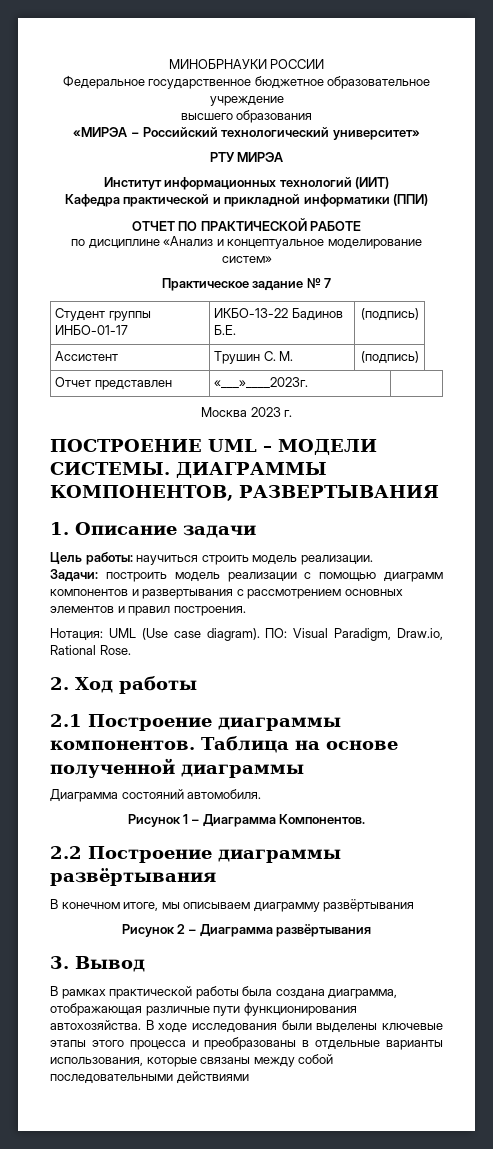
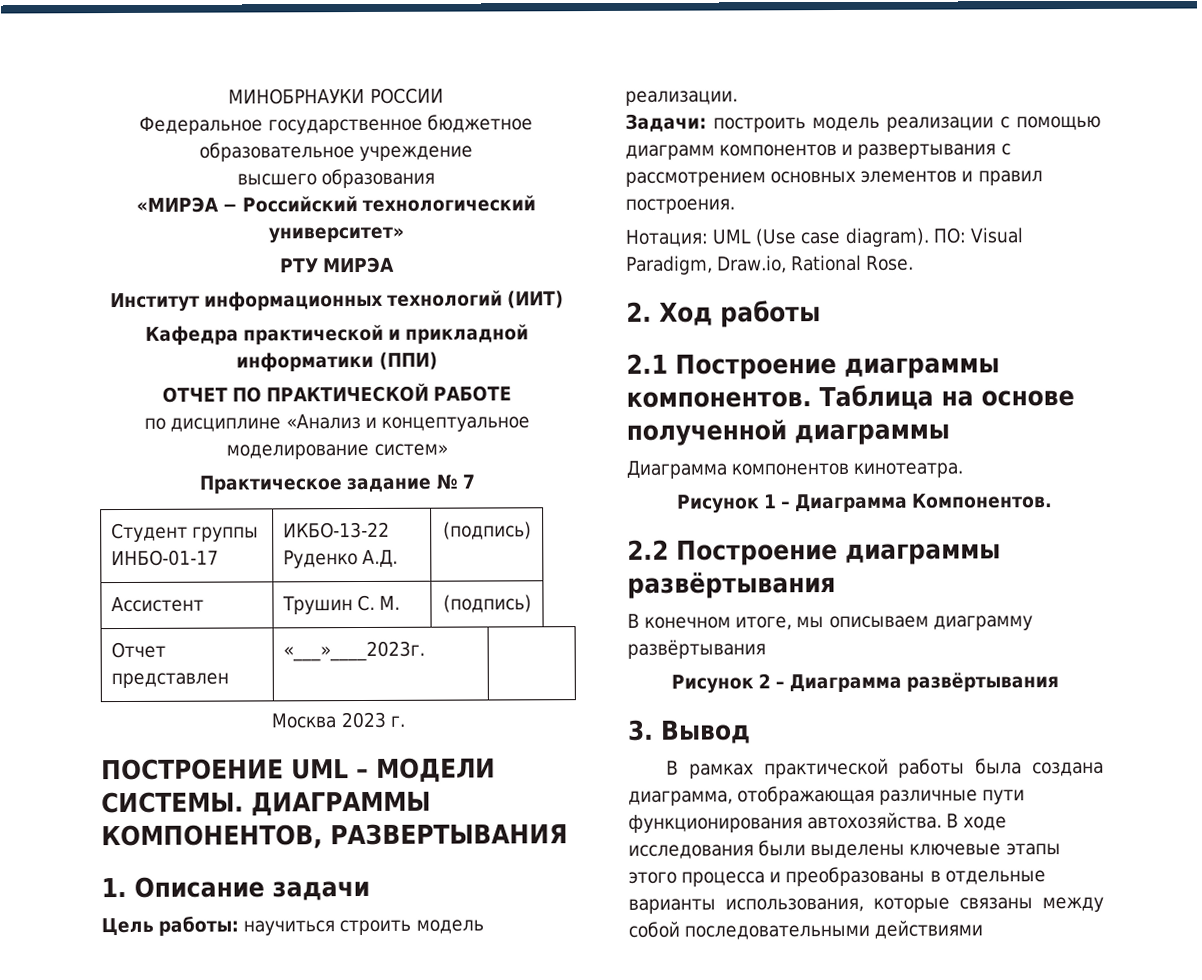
- Студент группы ИНБО-01-17 | ИКБО-13-22 Бадинов Б.Е. | (подпись)
+ Студент группы ИНБО-01-17 | ИКБО-13-22 Руденко А.Д. | (подпись)
- Диаграмма состояний автомобиля.
+ Диаграмма компонентов кинотеатра.

